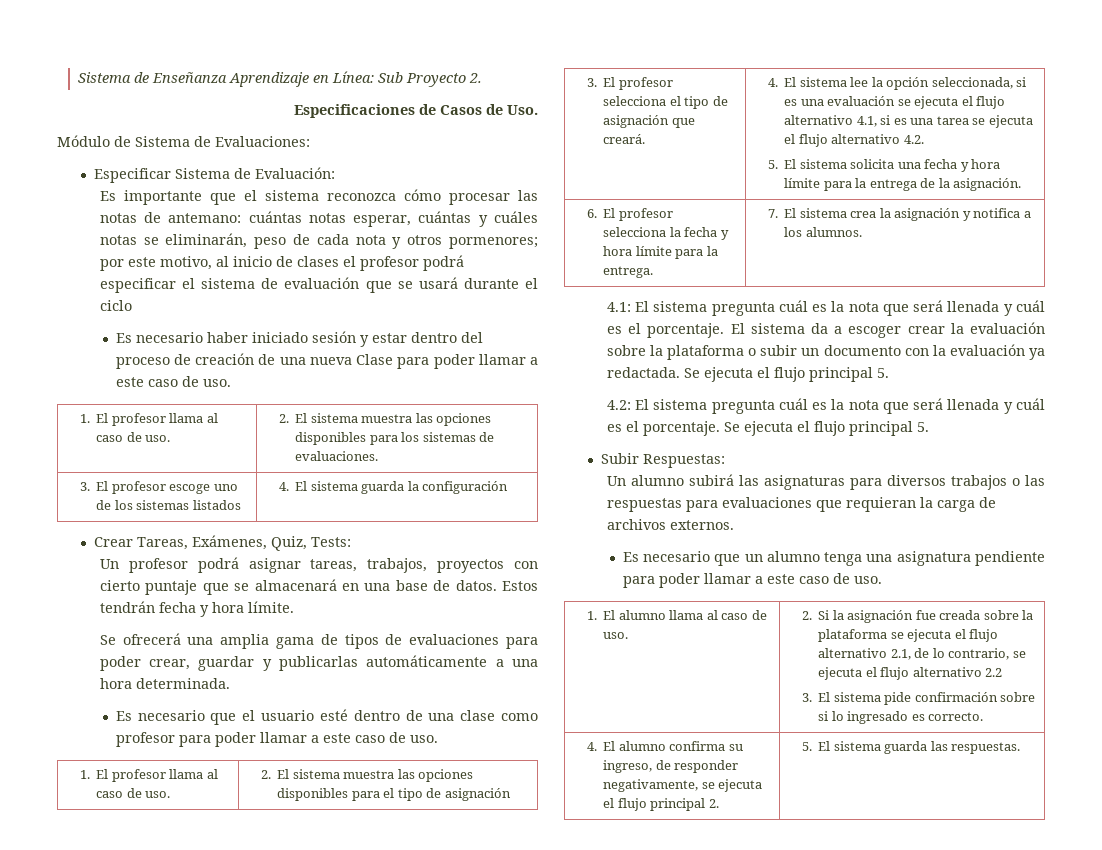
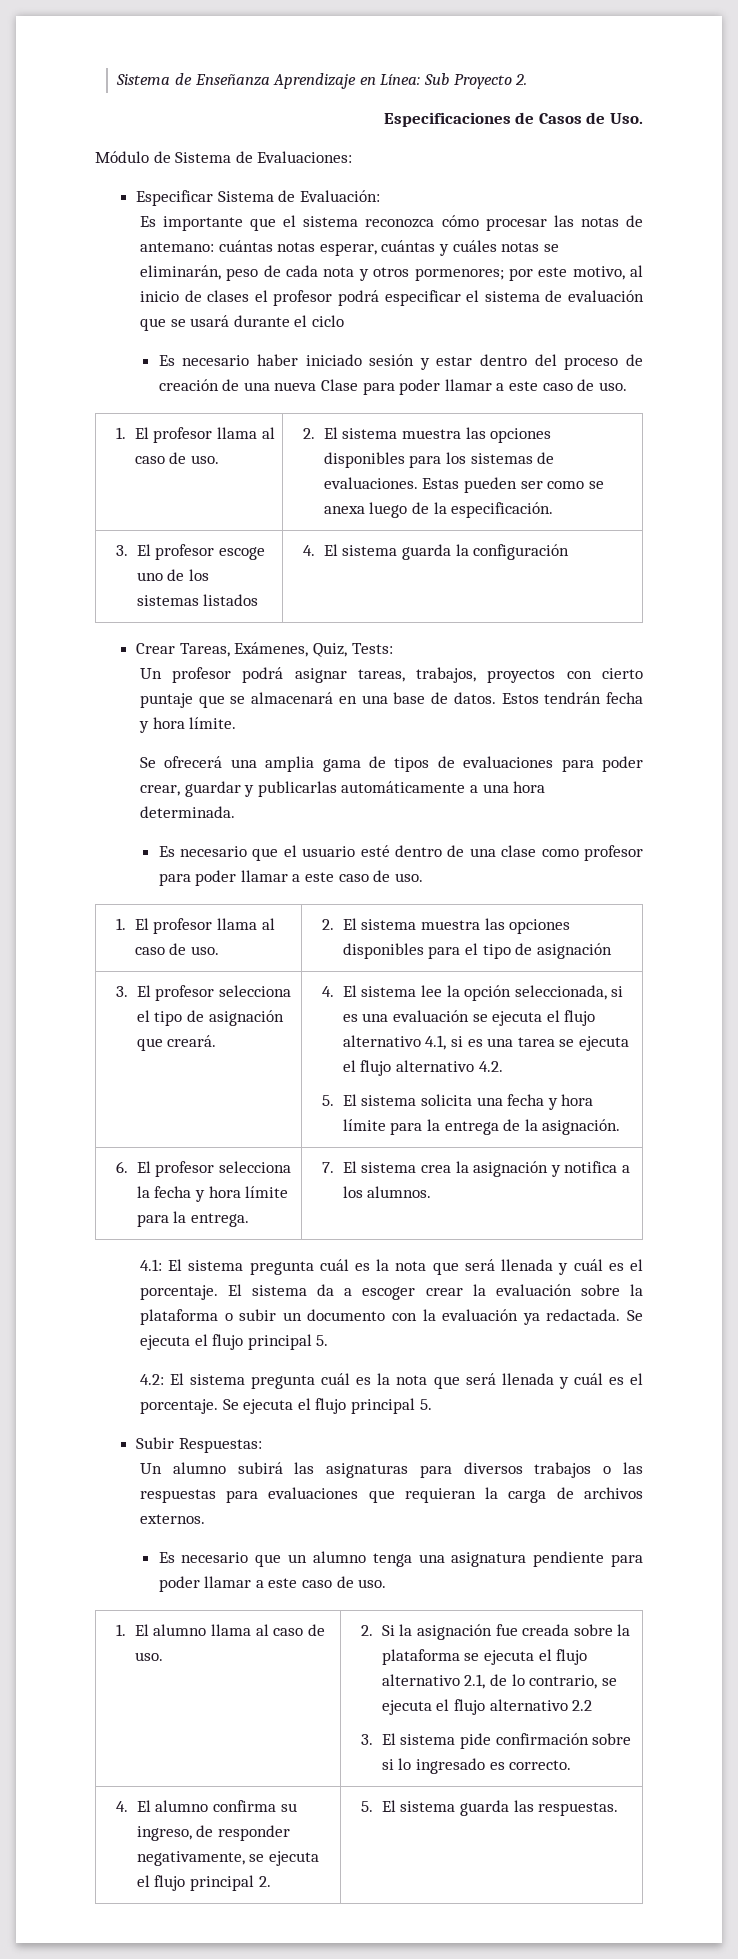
- 1. El profesor llama al caso de uso. | 2. El sistema muestra las opciones disponibles para los sistemas de evaluaciones.
+ 1. El profesor llama al caso de uso. | 2. El sistema muestra las opciones disponibles para los sistemas de evaluaciones. Estas pueden ser como se anexa luego de la especificación.

